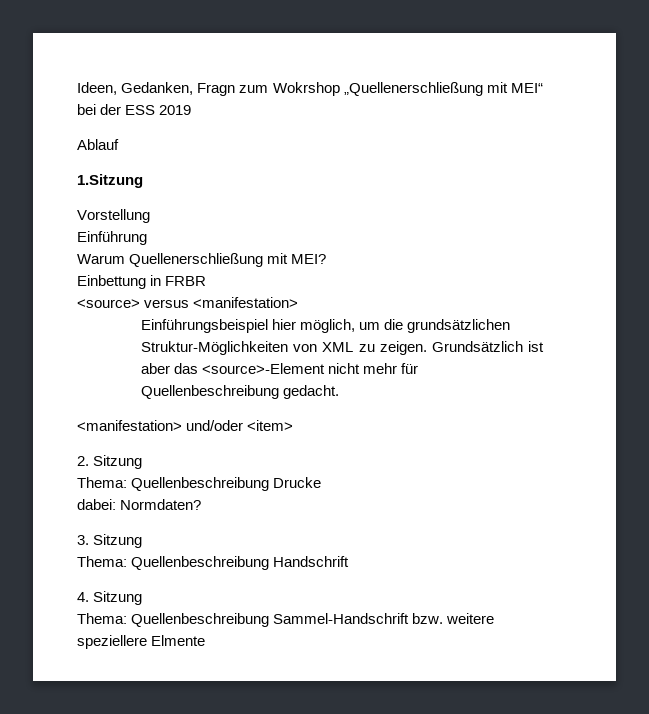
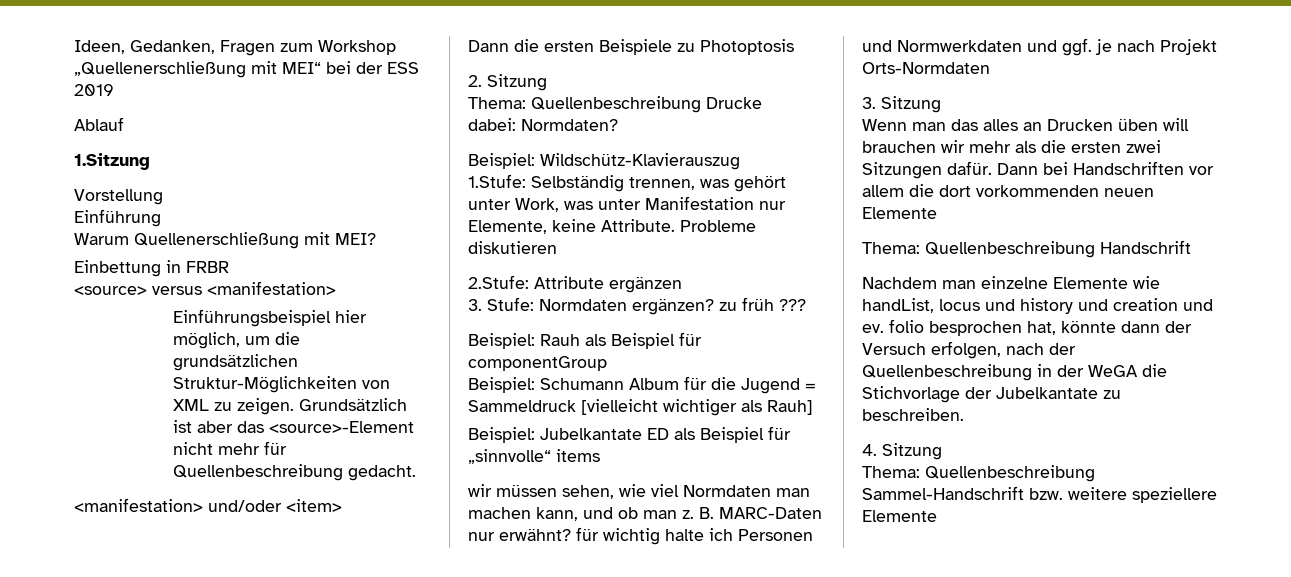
- Ideen, Gedanken, Fragn zum Wokrshop „Quellenerschließung mit MEI“ bei der ESS 2019
+ Ideen, Gedanken, Fragen zum Workshop „Quellenerschließung mit MEI“ bei der ESS 2019
+ Dann die ersten Beispiele zu Photoptosis
+ Beispiel: Wildschütz-Klavierauszug
+ 1.Stufe: Selbständig trennen, was gehört unter Work, was unter Manifestation nur Elemente, keine Attribute. Probleme diskutieren
+ 2.Stufe: Attribute ergänzen
+ 3. Stufe: Normdaten ergänzen? zu früh ???
+ Beispiel: Rauh als Beispiel für componentGroup
+ Beispiel: Schumann Album für die Jugend = Sammeldruck [vielleicht wichtiger als Rauh]
+ Beispiel: Jubelkantate ED als Beispiel für „sinnvolle“ items
+ wir müssen sehen, wie viel Normdaten man machen kann, und ob man z. B. MARC-Daten nur erwähnt? für wichtig halte ich Personen und Normwerkdaten und ggf. je nach Projekt Orts-Normdaten
  3. Sitzung
+ Wenn man das alles an Drucken üben will brauchen wir mehr als die ersten zwei Sitzungen dafür. Dann bei Handschriften vor allem die dort vorkommenden neuen Elemente
  Thema: Quellenbeschreibung Handschrift
+ Nachdem man einzelne Elemente wie handList, locus und history und creation und ev. folio besprochen hat, könnte dann der Versuch erfolgen, nach der Quellenbeschreibung in der WeGA die Stichvorlage der Jubelkantate zu beschreiben.
- Thema: Quellenbeschreibung Sammel-Handschrift bzw. weitere speziellere Elmente
+ Thema: Quellenbeschreibung Sammel-Handschrift bzw. weitere speziellere Elemente

